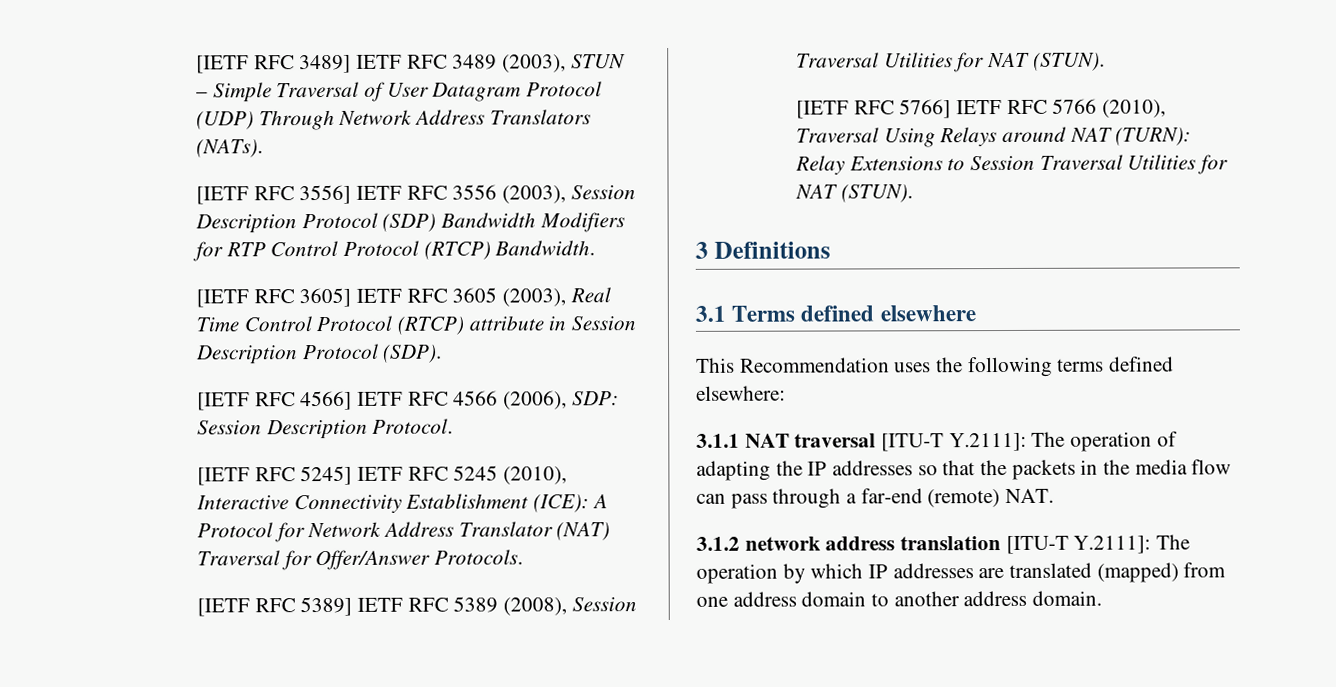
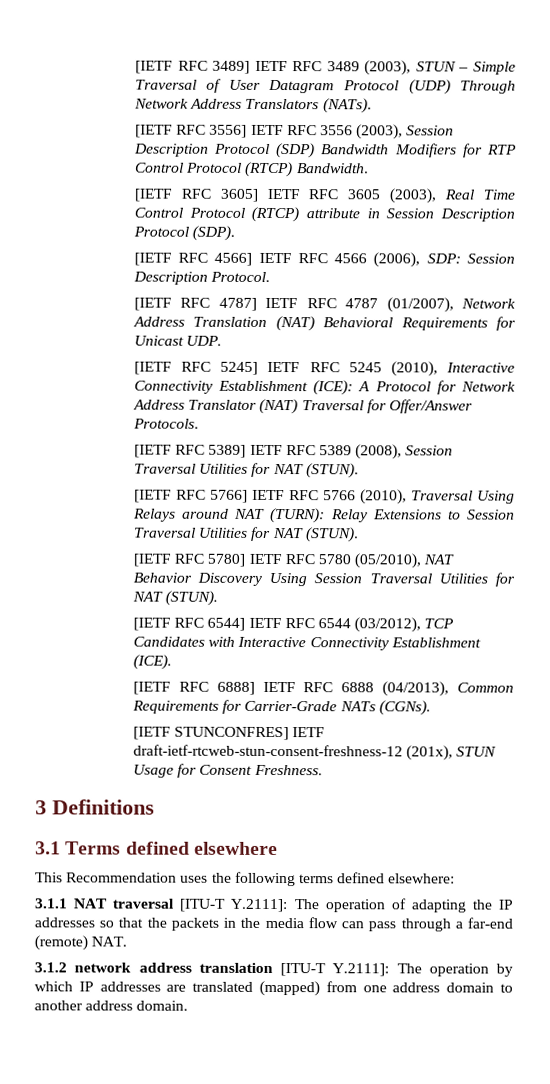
+ [IETF RFC 4787] IETF RFC 4787 (01/2007), Network Address Translation (NAT) Behavioral Requirements for Unicast UDP.
+ [IETF RFC 5780] IETF RFC 5780 (05/2010), NAT Behavior Discovery Using Session Traversal Utilities for NAT (STUN).
+ [IETF RFC 6544] IETF RFC 6544 (03/2012), TCP Candidates with Interactive Connectivity Establishment (ICE).
+ [IETF RFC 6888] IETF RFC 6888 (04/2013), Common Requirements for Carrier-Grade NATs (CGNs).
+ [IETF STUNCONFRES] IETF draft-ietf-rtcweb-stun-consent-freshness-12 (201x), STUN Usage for Consent Freshness.

